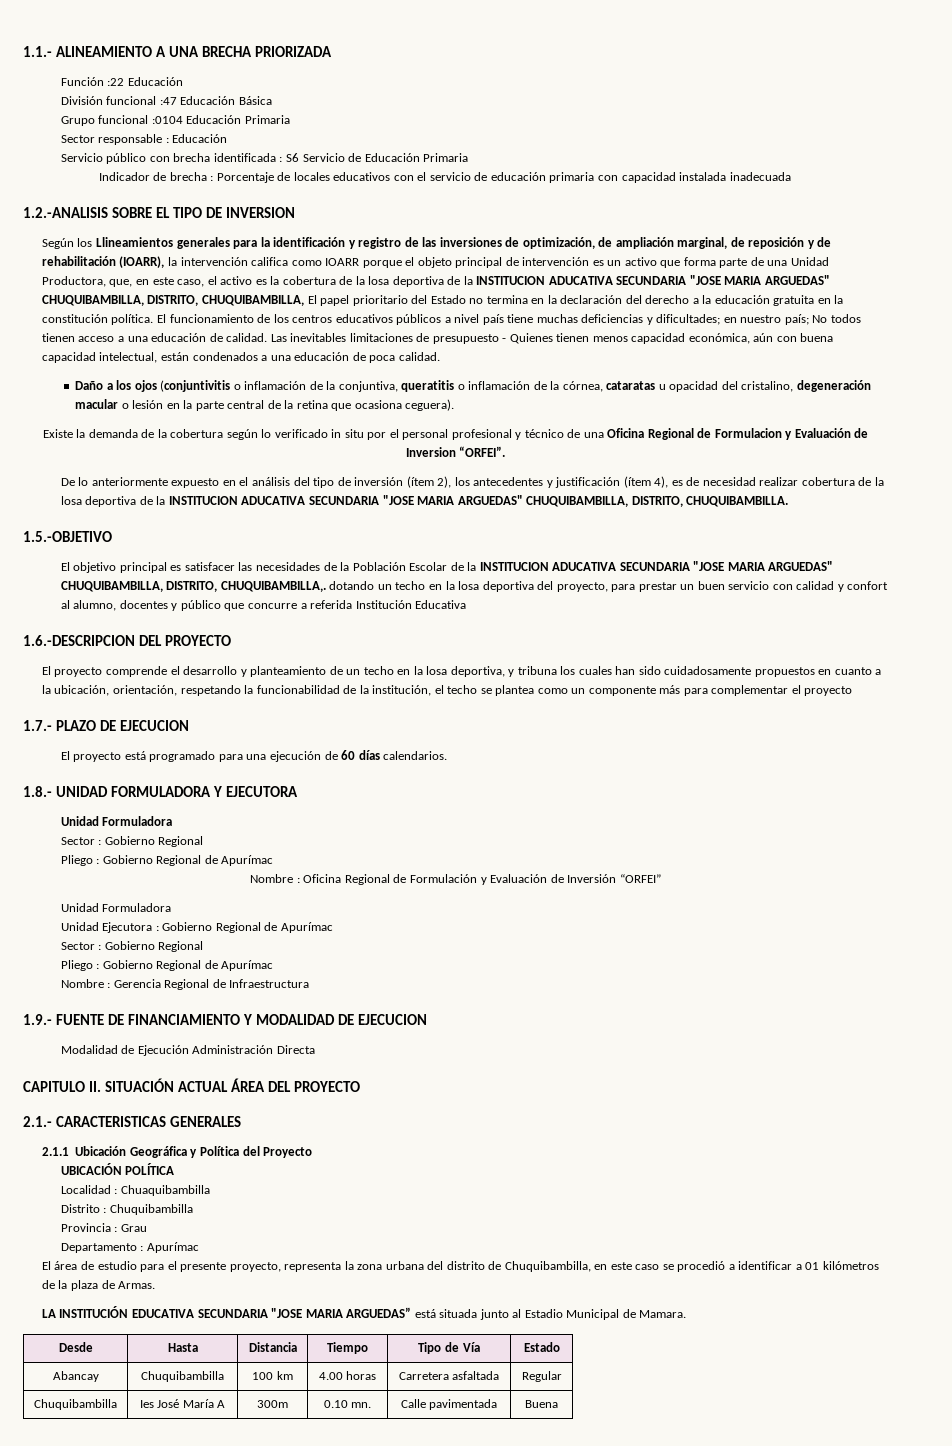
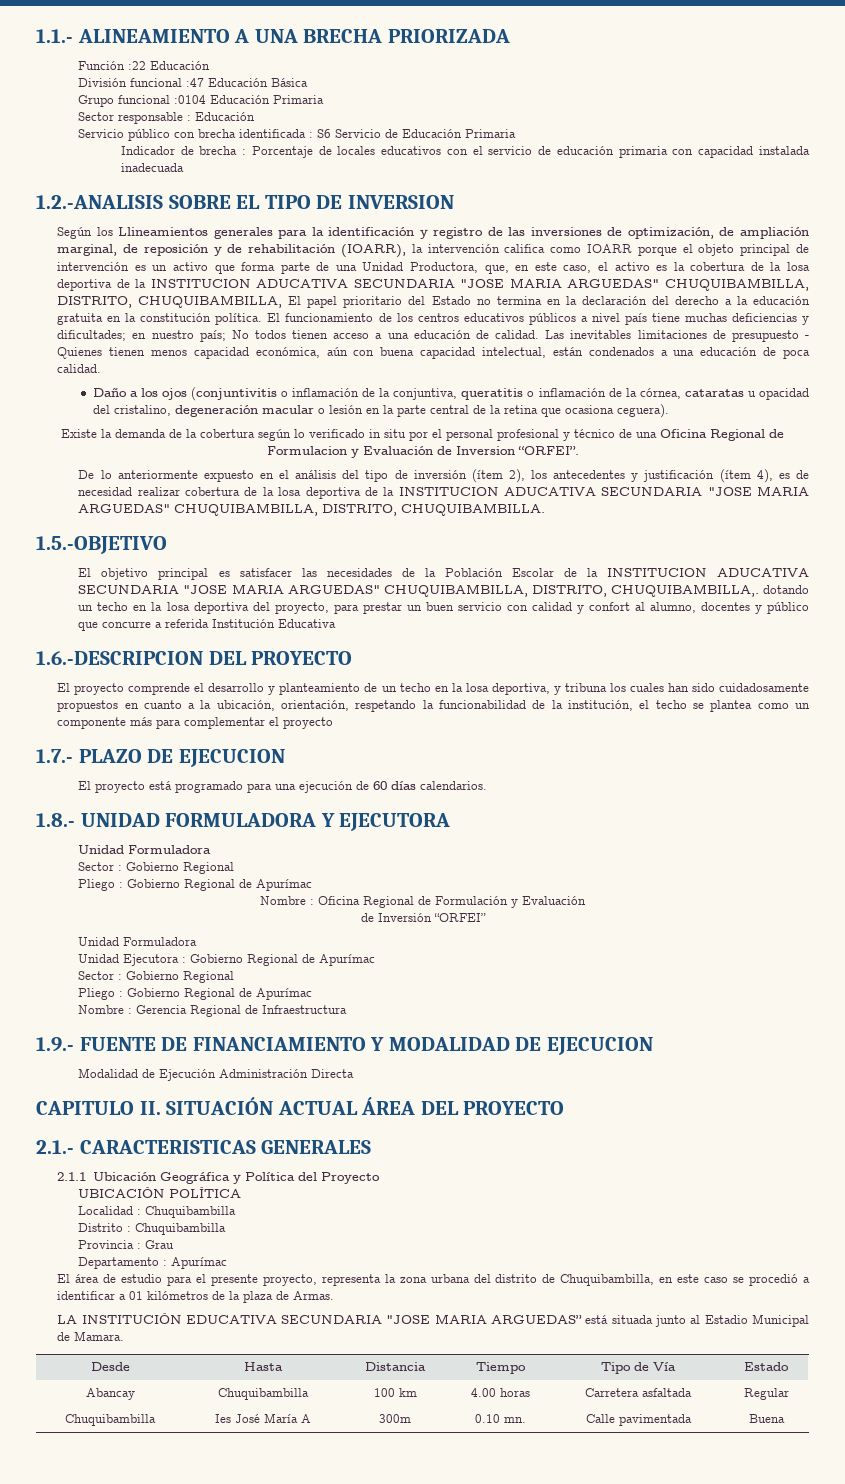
- Nombre : Oficina Regional de Formulación y Evaluación de Inversión “ORFEI”
+ Nombre : Oficina Regional de Formulación y Evaluación
+ de Inversión “ORFEI”
- Localidad : Chuaquibambilla
+ Localidad : Chuquibambilla

